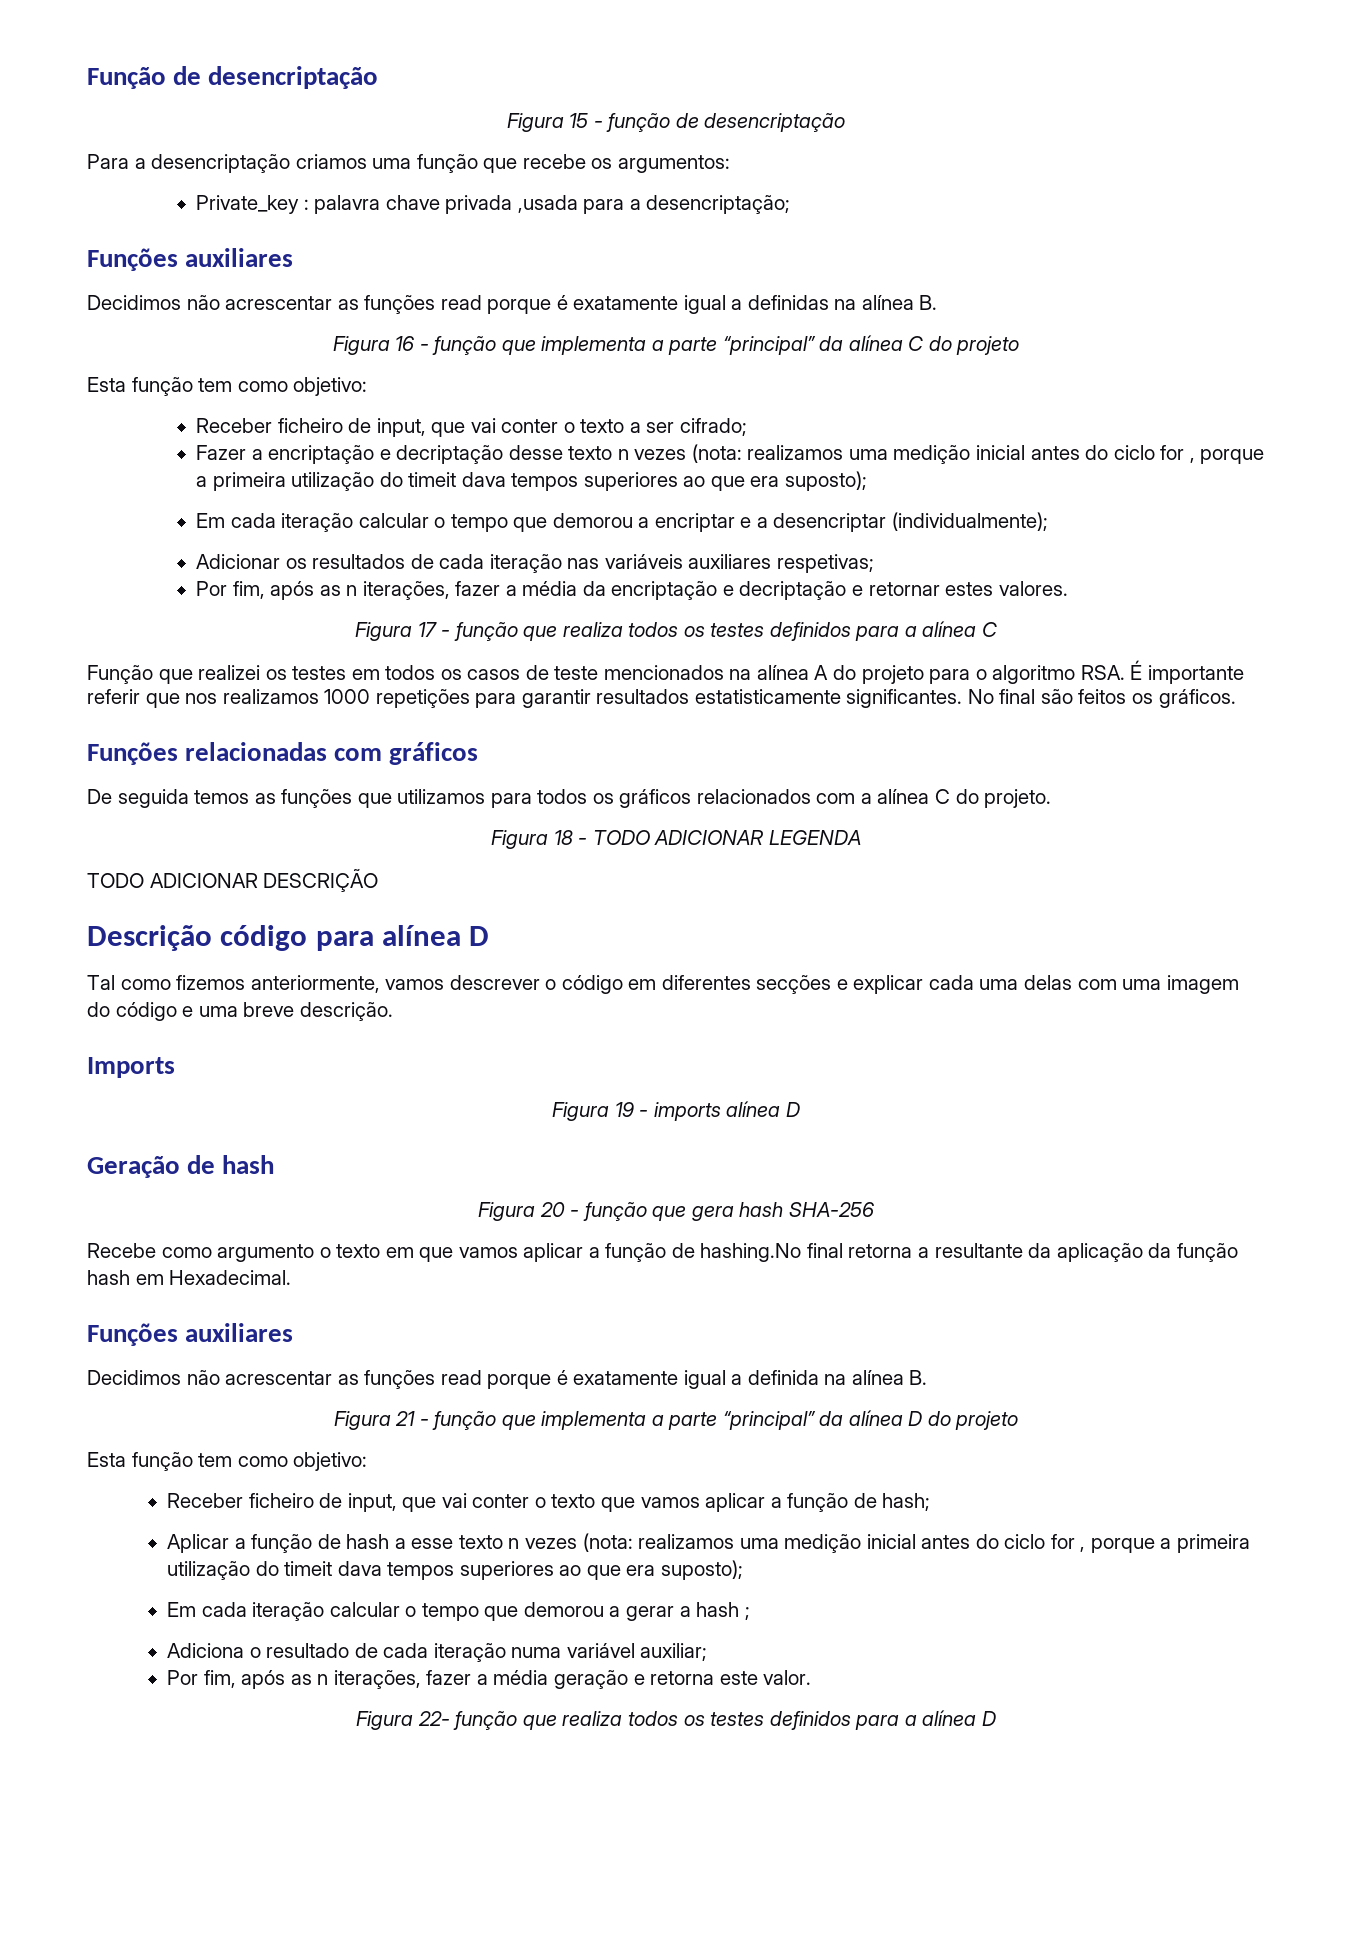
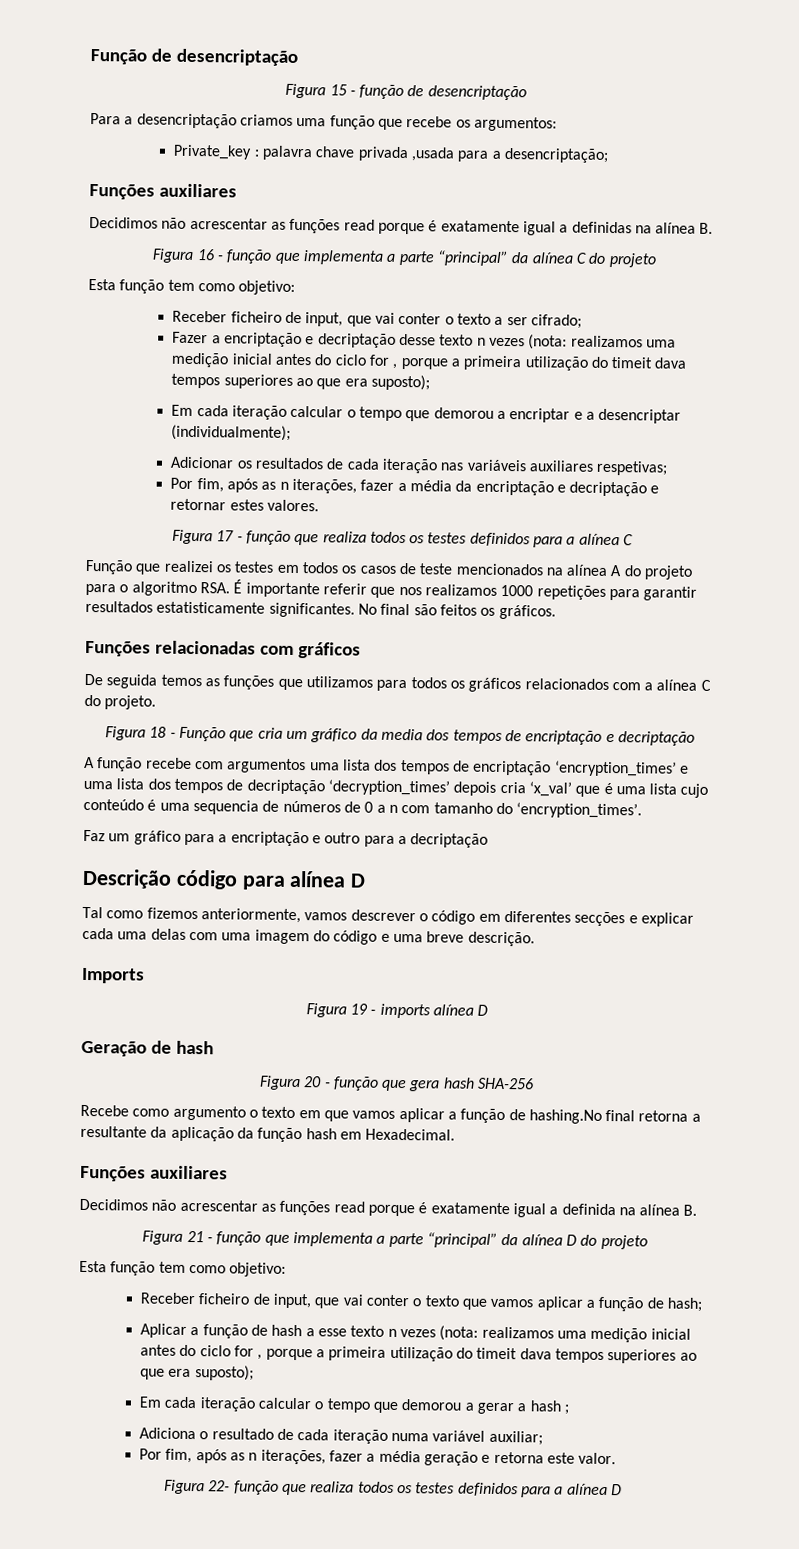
- Figura 18 - TODO ADICIONAR LEGENDA
- TODO ADICIONAR DESCRIÇÃO
+ Figura 18 - Função que cria um gráfico da media dos tempos de encriptação e decriptação
+ A função recebe com argumentos uma lista dos tempos de encriptação ‘encryption_times’ e uma lista dos tempos de decriptação ‘decryption_times’ depois cria ‘x_val’ que é uma lista cujo conteúdo é uma sequencia de números de 0 a n com tamanho do ‘encryption_times’.
+ Faz um gráfico para a encriptação e outro para a decriptação

